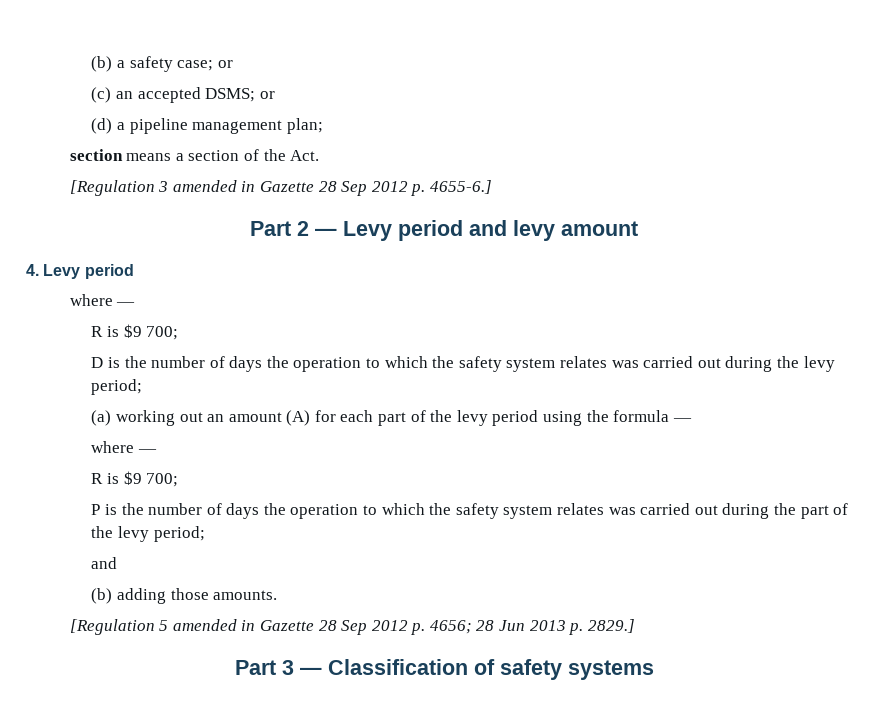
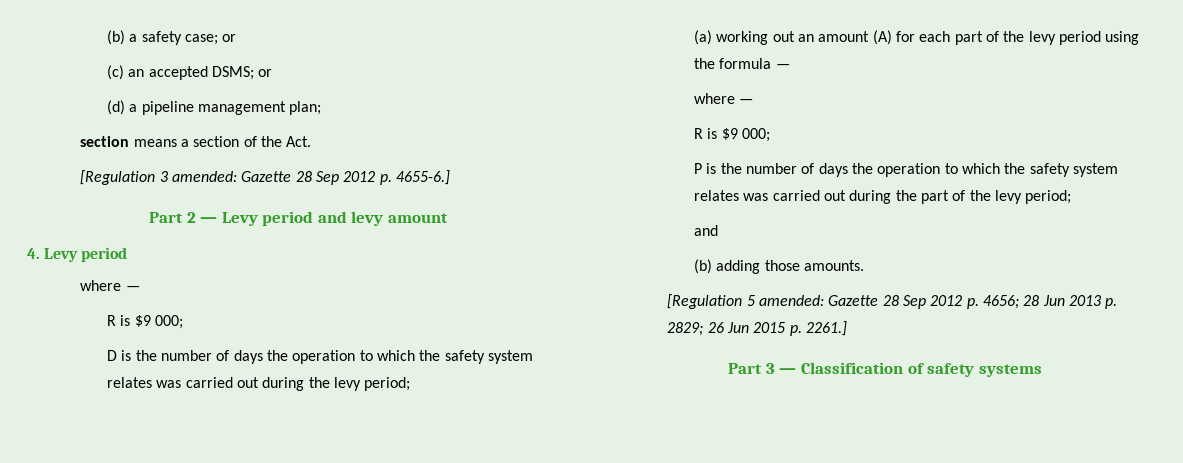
- [Regulation 3 amended in Gazette 28 Sep 2012 p. 4655-6.]
+ [Regulation 3 amended: Gazette 28 Sep 2012 p. 4655-6.]
  4. Levy period
  where —
- R is $9 700;
+ R is $9 000;
  (a) working out an amount (A) for each part of the levy period using the formula —
  where —
- R is $9 700;
+ R is $9 000;
- [Regulation 5 amended in Gazette 28 Sep 2012 p. 4656; 28 Jun 2013 p. 2829.]
+ [Regulation 5 amended: Gazette 28 Sep 2012 p. 4656; 28 Jun 2013 p. 2829; 26 Jun 2015 p. 2261.]

